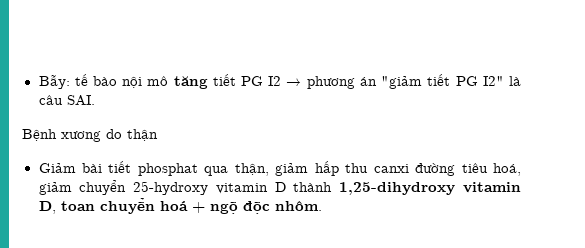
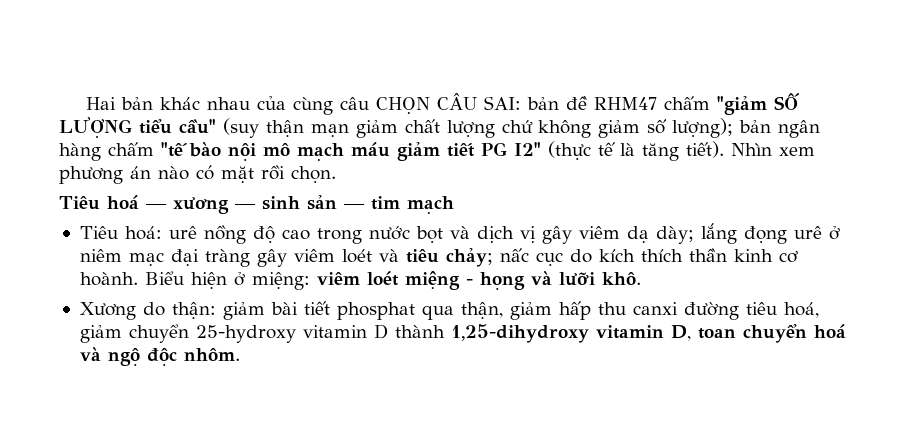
- Bẫy: tế bào nội mô tăng tiết PG I2 → phương án "giảm tiết PG I2" là câu SAI.
- Bệnh xương do thận
- Giảm bài tiết phosphat qua thận, giảm hấp thu canxi đường tiêu hoá, giảm chuyển 25-hydroxy vitamin D thành 1,25-dihydroxy vitamin D, toan chuyển hoá + ngộ độc nhôm.
+ Hai bản khác nhau của cùng câu CHỌN CÂU SAI: bản đề RHM47 chấm "giảm SỐ LƯỢNG tiểu cầu" (suy thận mạn giảm chất lượng chứ không giảm số lượng); bản ngân hàng chấm "tế bào nội mô mạch máu giảm tiết PG I2" (thực tế là tăng tiết). Nhìn xem phương án nào có mặt rồi chọn.
+ Tiêu hoá — xương — sinh sản — tim mạch
+ Tiêu hoá: urê nồng độ cao trong nước bọt và dịch vị gây viêm dạ dày; lắng đọng urê ở niêm mạc đại tràng gây viêm loét và tiêu chảy; nấc cục do kích thích thần kinh cơ hoành. Biểu hiện ở miệng: viêm loét miệng - họng và lưỡi khô.
+ Xương do thận: giảm bài tiết phosphat qua thận, giảm hấp thu canxi đường tiêu hoá, giảm chuyển 25-hydroxy vitamin D thành 1,25-dihydroxy vitamin D, toan chuyển hoá và ngộ độc nhôm.

